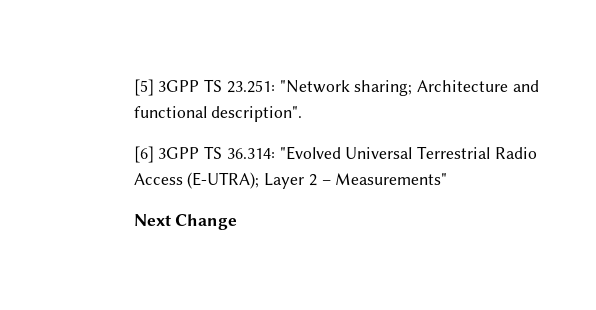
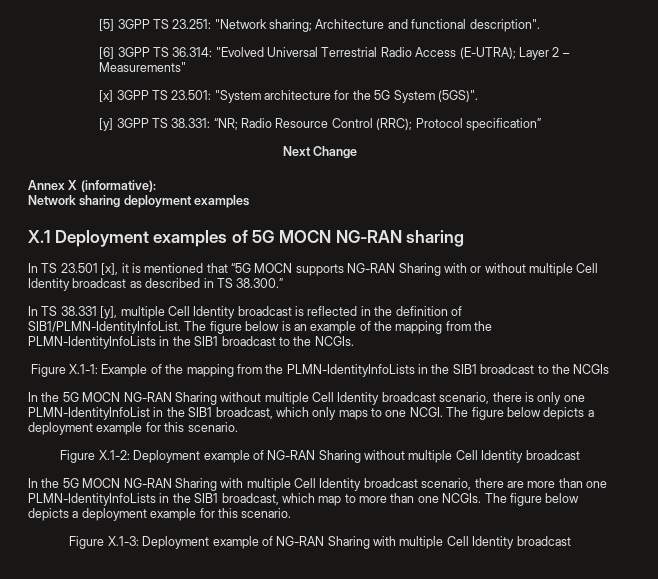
+ [x] 3GPP TS 23.501: "System architecture for the 5G System (5GS)".
+ [y] 3GPP TS 38.331: “NR; Radio Resource Control (RRC); Protocol specification”
  Next Change
+ Annex X (informative):
+ Network sharing deployment examples
+ X.1 Deployment examples of 5G MOCN NG-RAN sharing
+ In TS 23.501 [x], it is mentioned that “5G MOCN supports NG-RAN Sharing with or without multiple Cell Identity broadcast as described in TS 38.300.”
+ In TS 38.331 [y], multiple Cell Identity broadcast is reflected in the definition of SIB1/PLMN-IdentityInfoList. The figure below is an example of the mapping from the PLMN-IdentityInfoLists in the SIB1 broadcast to the NCGIs.
+ Figure X.1-1: Example of the mapping from the PLMN-IdentityInfoLists in the SIB1 broadcast to the NCGIs
+ In the 5G MOCN NG-RAN Sharing without multiple Cell Identity broadcast scenario, there is only one PLMN-IdentityInfoList in the SIB1 broadcast, which only maps to one NCGI. The figure below depicts a deployment example for this scenario.
+ Figure X.1-2: Deployment example of NG-RAN Sharing without multiple Cell Identity broadcast
+ In the 5G MOCN NG-RAN Sharing with multiple Cell Identity broadcast scenario, there are more than one PLMN-IdentityInfoLists in the SIB1 broadcast, which map to more than one NCGIs. The figure below depicts a deployment example for this scenario.
+ Figure X.1-3: Deployment example of NG-RAN Sharing with multiple Cell Identity broadcast

